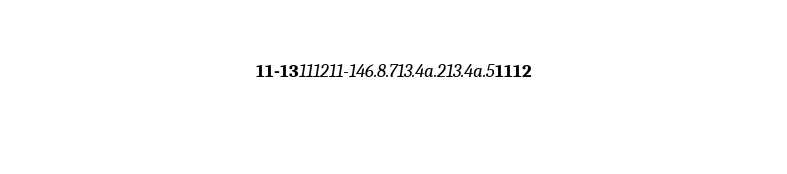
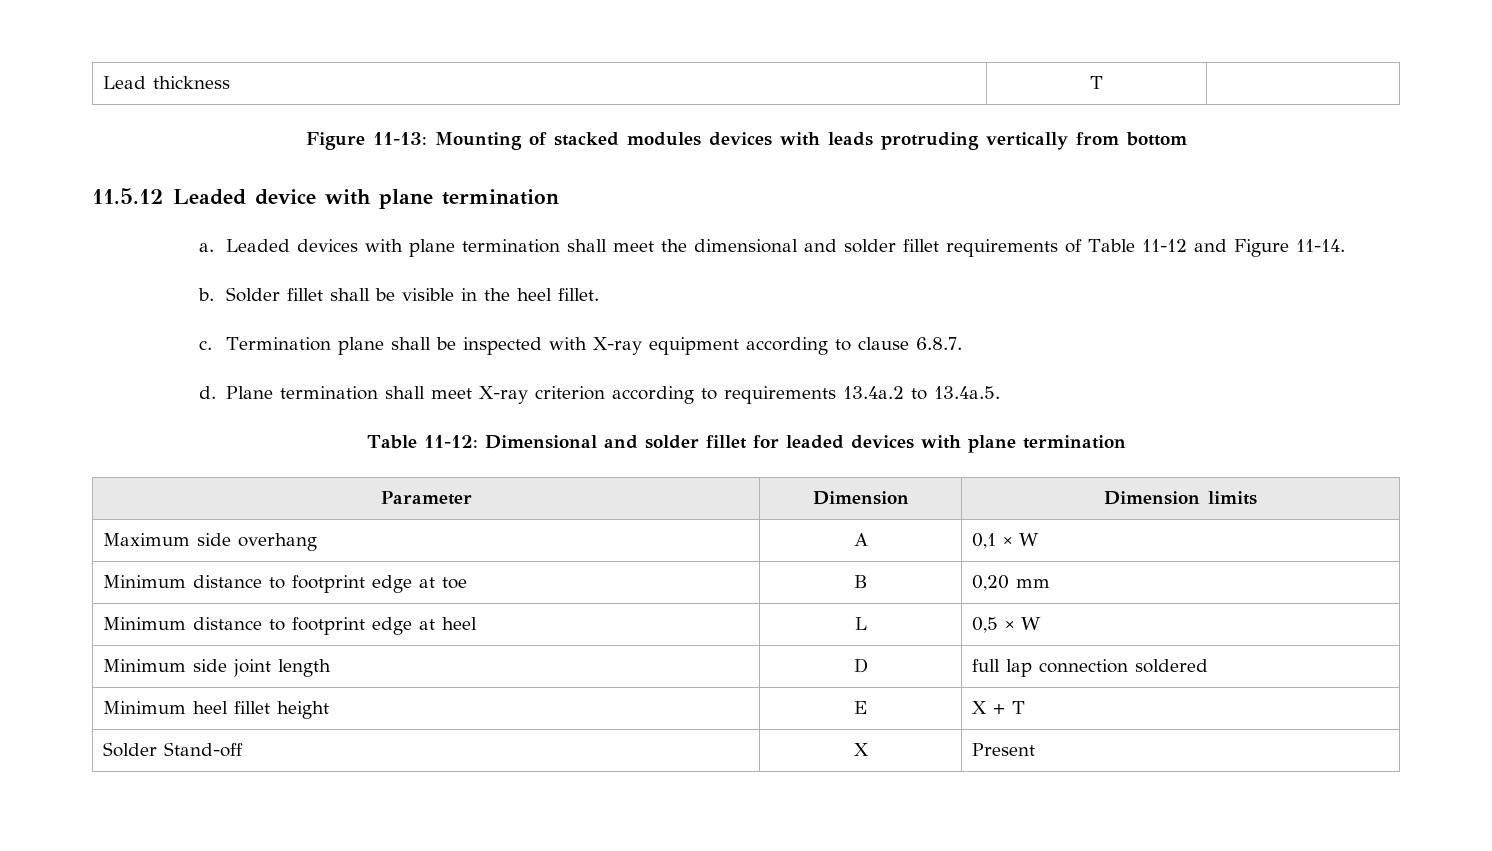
- 11-13111211-146.8.713.4a.213.4a.51112
+ Lead thickness | T |
+ Figure 11-13: Mounting of stacked modules devices with leads protruding vertically from bottom
+ 11.5.12 Leaded device with plane termination
+ a. Leaded devices with plane termination shall meet the dimensional and solder fillet requirements of Table 11-12 and Figure 11-14.
+ b. Solder fillet shall be visible in the heel fillet.
+ c. Termination plane shall be inspected with X-ray equipment according to clause 6.8.7.
+ d. Plane termination shall meet X-ray criterion according to requirements 13.4a.2 to 13.4a.5.
+ Table 11-12: Dimensional and solder fillet for leaded devices with plane termination
+ Parameter | Dimension | Dimension limits
+ Maximum side overhang | A | 0,1 × W
+ Minimum distance to footprint edge at toe | B | 0,20 mm
+ Minimum distance to footprint edge at heel | L | 0,5 × W
+ Minimum side joint length | D | full lap connection soldered
+ Minimum heel fillet height | E | X + T
+ Solder Stand-off | X | Present

